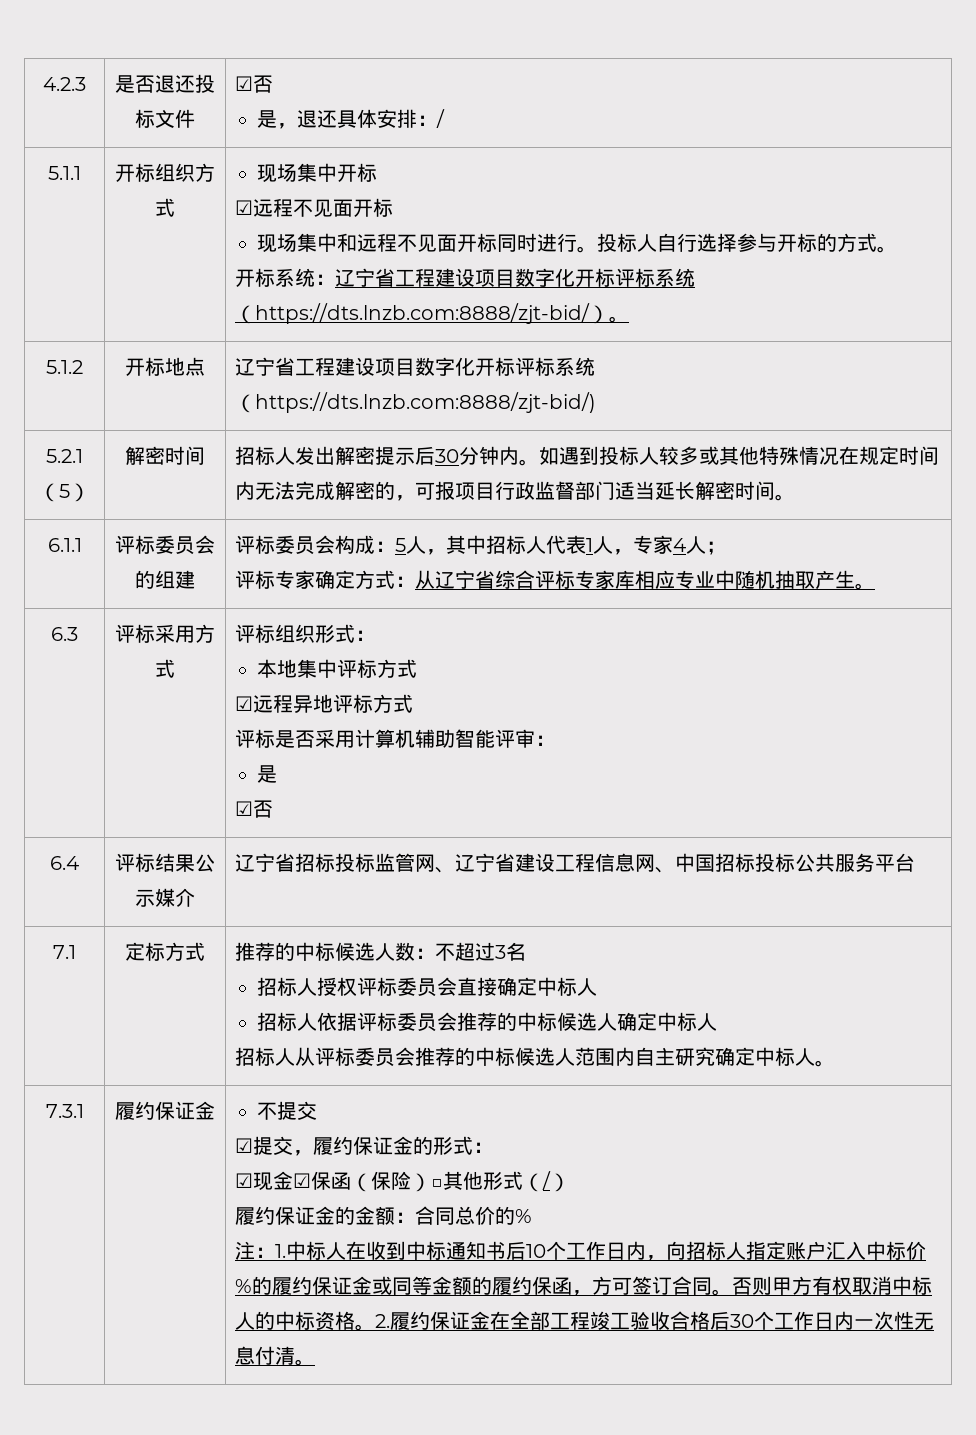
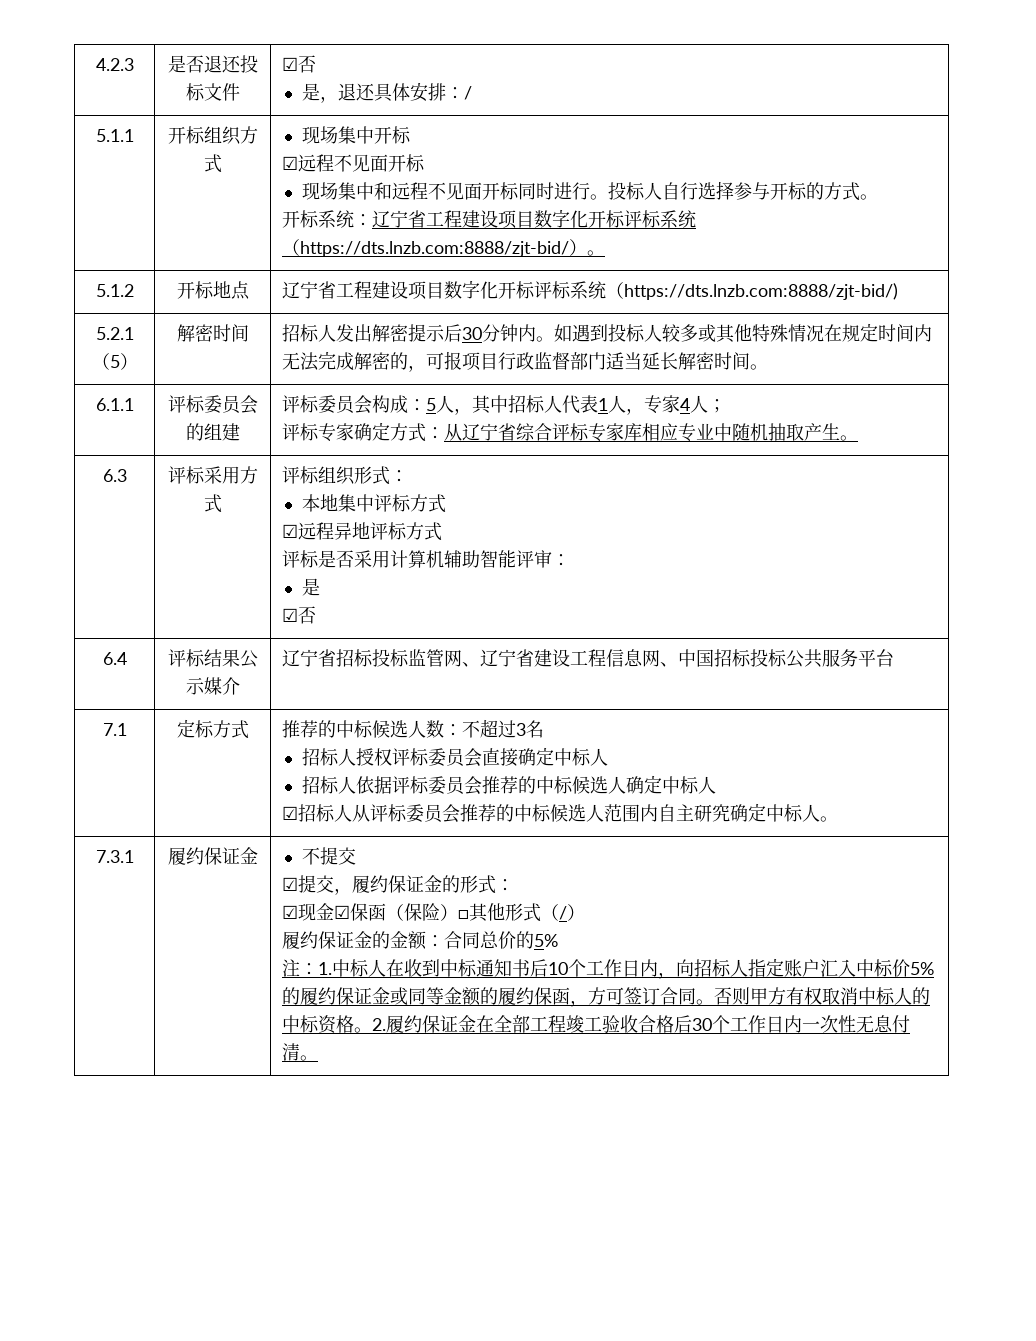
- 招标人从评标委员会推荐的中标候选人范围内自主研究确定中标人。
+ ☑招标人从评标委员会推荐的中标候选人范围内自主研究确定中标人。
- 履约保证金的金额：合同总价的%
+ 履约保证金的金额：合同总价的5%
- 注：1.中标人在收到中标通知书后10个工作日内，向招标人指定账户汇入中标价%的履约保证金或同等金额的履约保函，方可签订合同。
+ 注：1.中标人在收到中标通知书后10个工作日内，向招标人指定账户汇入中标价5%的履约保证金或同等金额的履约保函，方可签订合同。

